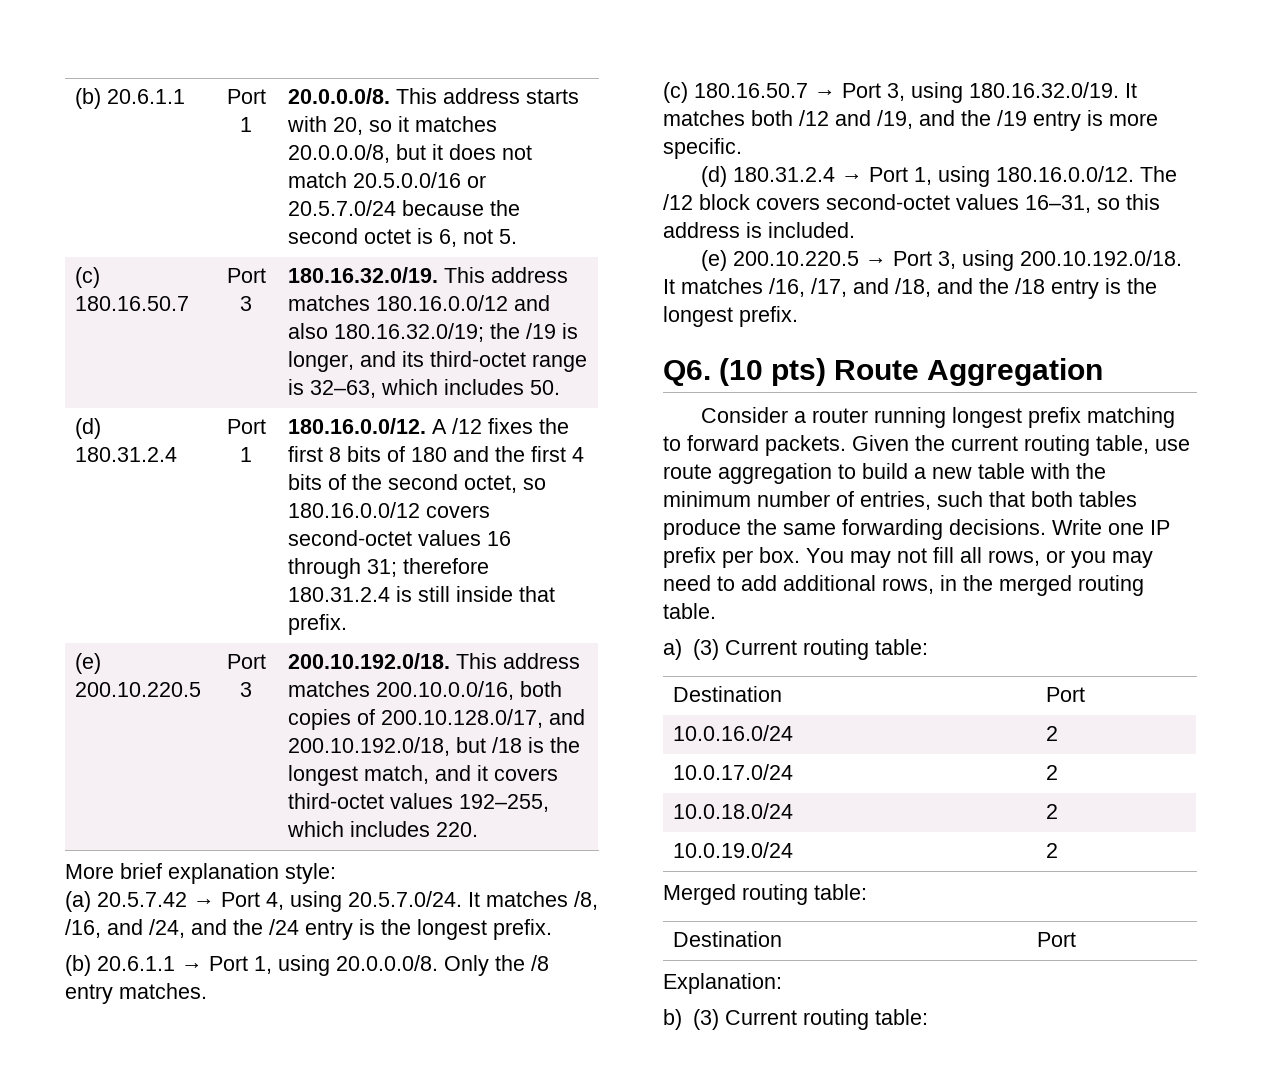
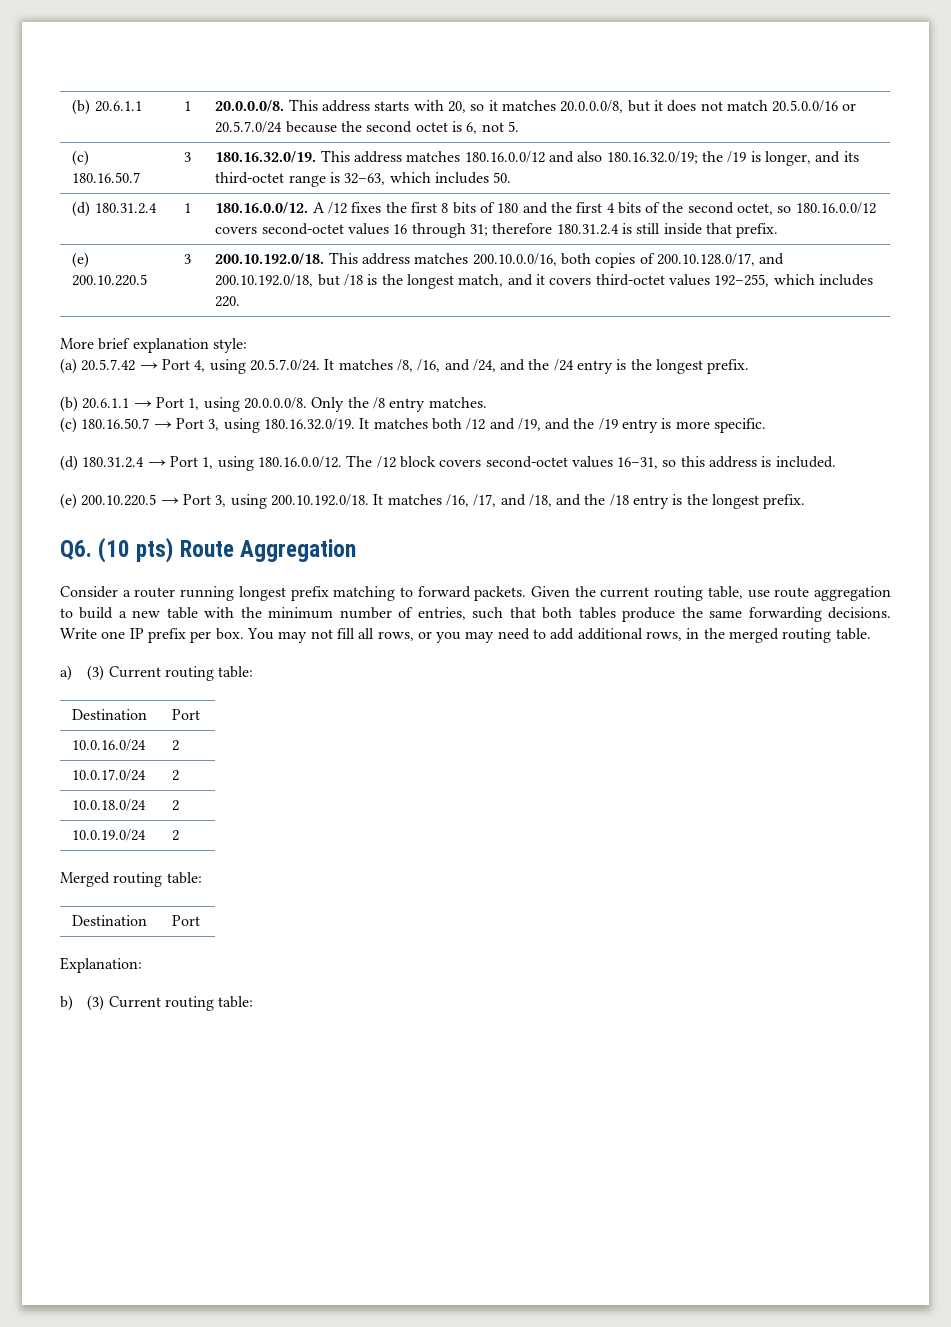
- (b) 20.6.1.1 | Port 1 | 20.0.0.0/8. This address starts with 20, so it matches 20.0.0.0/8, but it does not match 20.5.0.0/16 or 20.5.7.0/24 because the second octet is 6, not 5.
+ (b) 20.6.1.1 | 1 | 20.0.0.0/8. This address starts with 20, so it matches 20.0.0.0/8, but it does not match 20.5.0.0/16 or 20.5.7.0/24 because the second octet is 6, not 5.
- (c) 180.16.50.7 | Port 3 | 180.16.32.0/19. This address matches 180.16.0.0/12 and also 180.16.32.0/19; the /19 is longer, and its third-octet range is 32–63, which includes 50.
+ (c) 180.16.50.7 | 3 | 180.16.32.0/19. This address matches 180.16.0.0/12 and also 180.16.32.0/19; the /19 is longer, and its third-octet range is 32–63, which includes 50.
- (d) 180.31.2.4 | Port 1 | 180.16.0.0/12. A /12 fixes the first 8 bits of 180 and the first 4 bits of the second octet, so 180.16.0.0/12 covers second-octet values 16 through 31; therefore 180.31.2.4 is still inside that prefix.
+ (d) 180.31.2.4 | 1 | 180.16.0.0/12. A /12 fixes the first 8 bits of 180 and the first 4 bits of the second octet, so 180.16.0.0/12 covers second-octet values 16 through 31; therefore 180.31.2.4 is still inside that prefix.
- (e) 200.10.220.5 | Port 3 | 200.10.192.0/18. This address matches 200.10.0.0/16, both copies of 200.10.128.0/17, and 200.10.192.0/18, but /18 is the longest match, and it covers third-octet values 192–255, which includes 220.
+ (e) 200.10.220.5 | 3 | 200.10.192.0/18. This address matches 200.10.0.0/16, both copies of 200.10.128.0/17, and 200.10.192.0/18, but /18 is the longest match, and it covers third-octet values 192–255, which includes 220.

